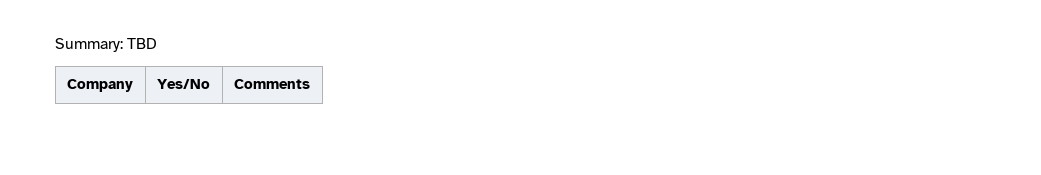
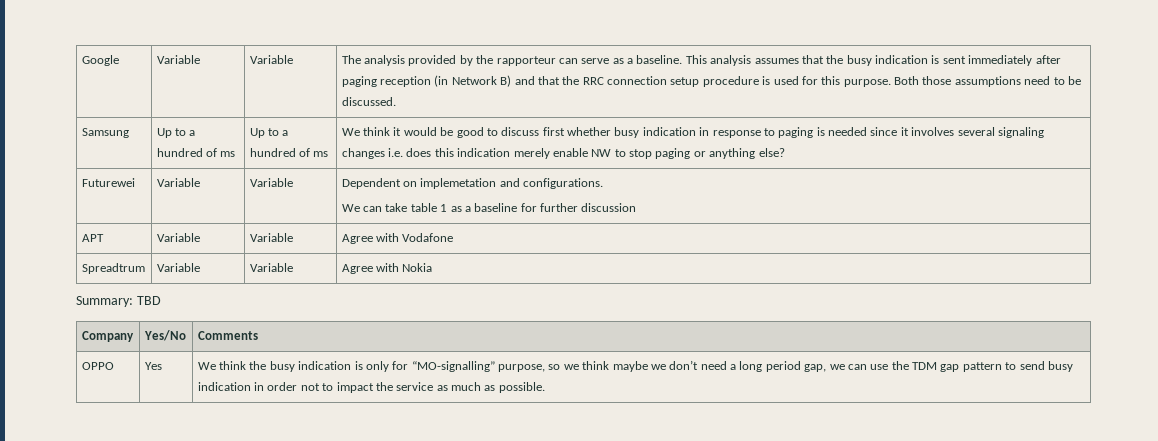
+ Google | Variable | Variable | The analysis provided by the rapporteur can serve as a baseline. This analysis assumes that the busy indication is sent immediately after paging reception (in Network B) and that the RRC connection setup procedure is used for this purpose. Both those assumptions need to be discussed.
+ Samsung | Up to a hundred of ms | Up to a hundred of ms | We think it would be good to discuss first whether busy indication in response to paging is needed since it involves several signaling changes i.e. does this indication merely enable NW to stop paging or anything else?
+ Futurewei | Variable | Variable | Dependent on implemetation and configurations.
+ We can take table 1 as a baseline for further discussion
+ APT | Variable | Variable | Agree with Vodafone
+ Spreadtrum | Variable | Variable | Agree with Nokia
+ OPPO | Yes | We think the busy indication is only for “MO-signalling” purpose, so we think maybe we don’t need a long period gap, we can use the TDM gap pattern to send busy indication in order not to impact the service as much as possible.

